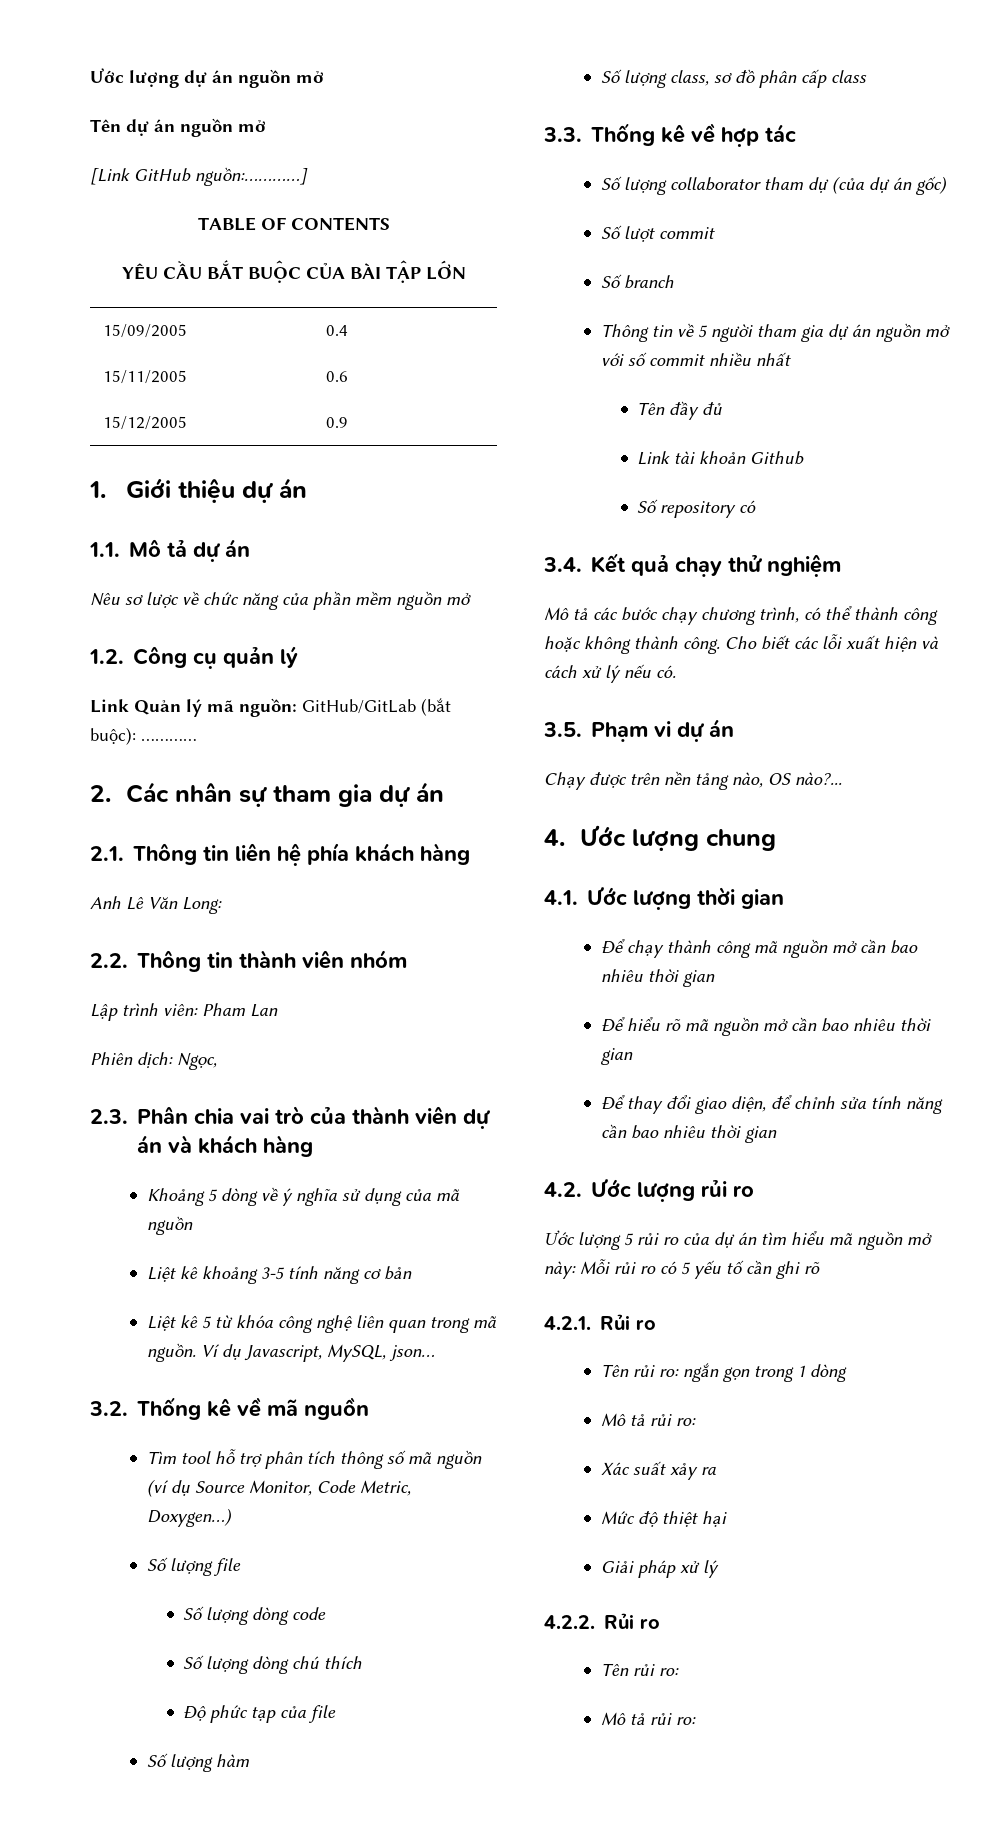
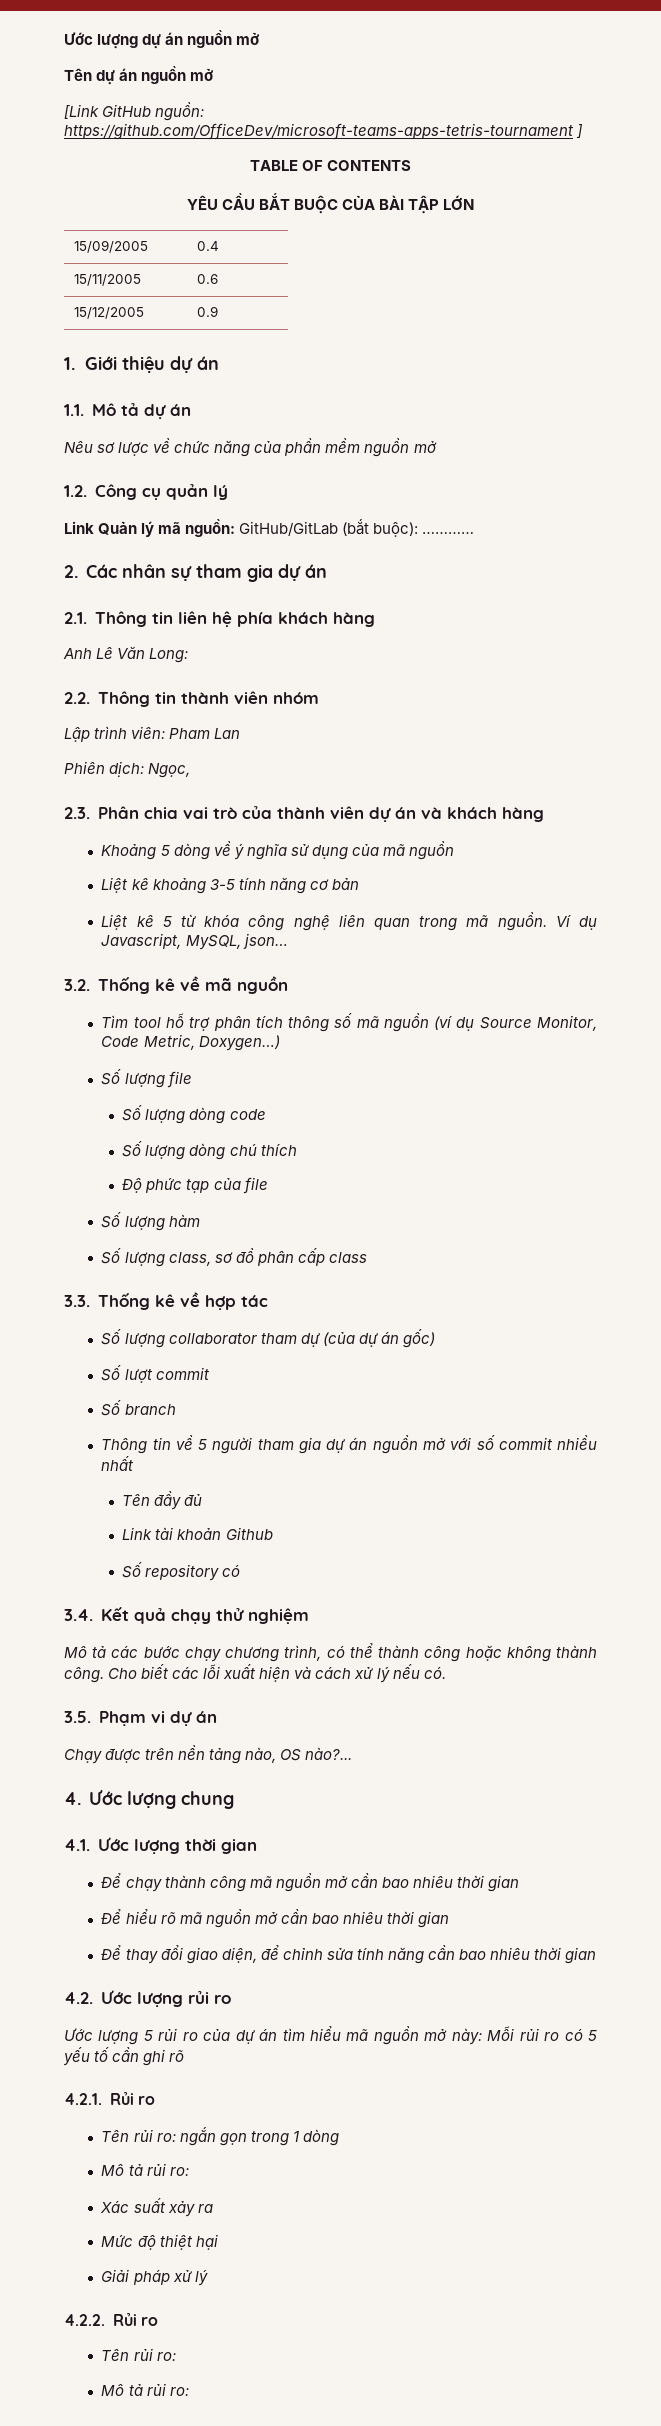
- [Link GitHub nguồn:…………]
+ [Link GitHub nguồn: https://github.com/OfficeDev/microsoft-teams-apps-tetris-tournament ]

